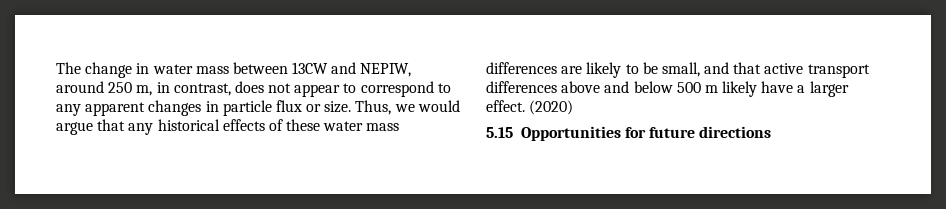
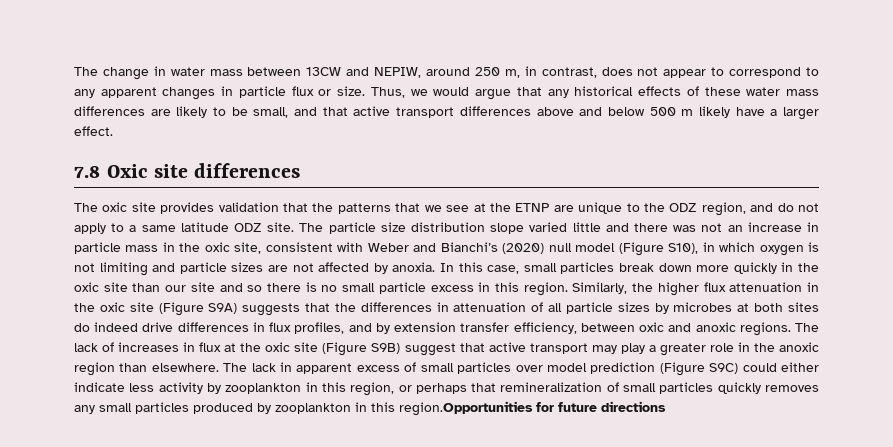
- Thus, we would argue that any historical effects of these water mass differences are likely to be small, and that active transport differences above and below 500 m likely have a larger effect. (2020)
- 5.15 Opportunities for future directions
+ Thus, we would argue that any historical effects of these water mass differences are likely to be small, and that active transport differences above and below 500 m likely have a larger effect.
+ 7.8 Oxic site differences
+ The oxic site provides validation that the patterns that we see at the ETNP are unique to the ODZ region, and do not apply to a same latitude ODZ site. The particle size distribution slope varied little and there was not an increase in particle mass in the oxic site, consistent with Weber and Bianchi’s (2020) null model (Figure S10), in which oxygen is not limiting and particle sizes are not affected by anoxia. In this case, small particles break down more quickly in the oxic site than our site and so there is no small particle excess in this region. Similarly, the higher flux attenuation in the oxic site (Figure S9A) suggests that the differences in attenuation of all particle sizes by microbes at both sites do indeed drive differences in flux profiles, and by extension transfer efficiency, between oxic and anoxic regions. The lack of increases in flux at the oxic site (Figure S9B) suggest that active transport may play a greater role in the anoxic region than elsewhere. The lack in apparent excess of small particles over model prediction (Figure S9C) could either indicate less activity by zooplankton in this region, or perhaps that remineralization of small particles quickly removes any small particles produced by zooplankton in this region.Opportunities for future directions

